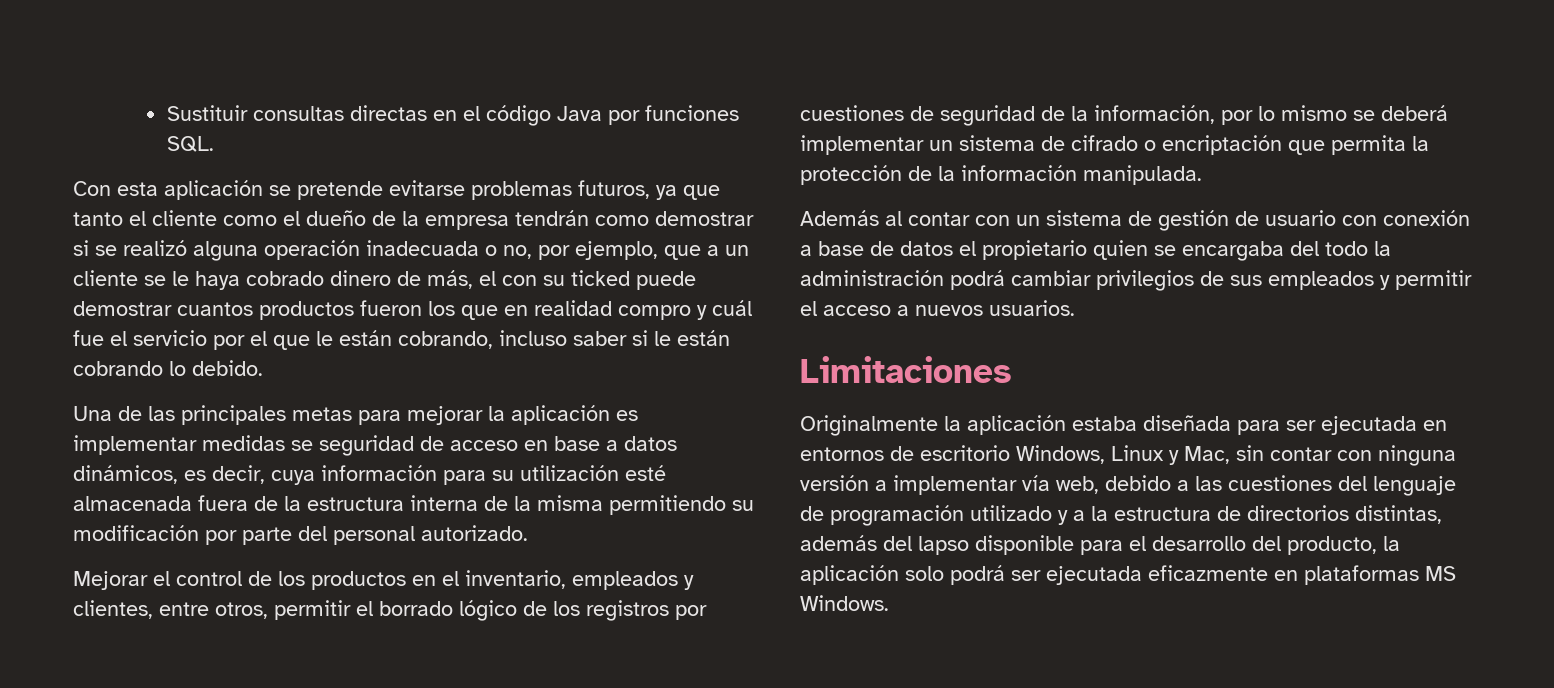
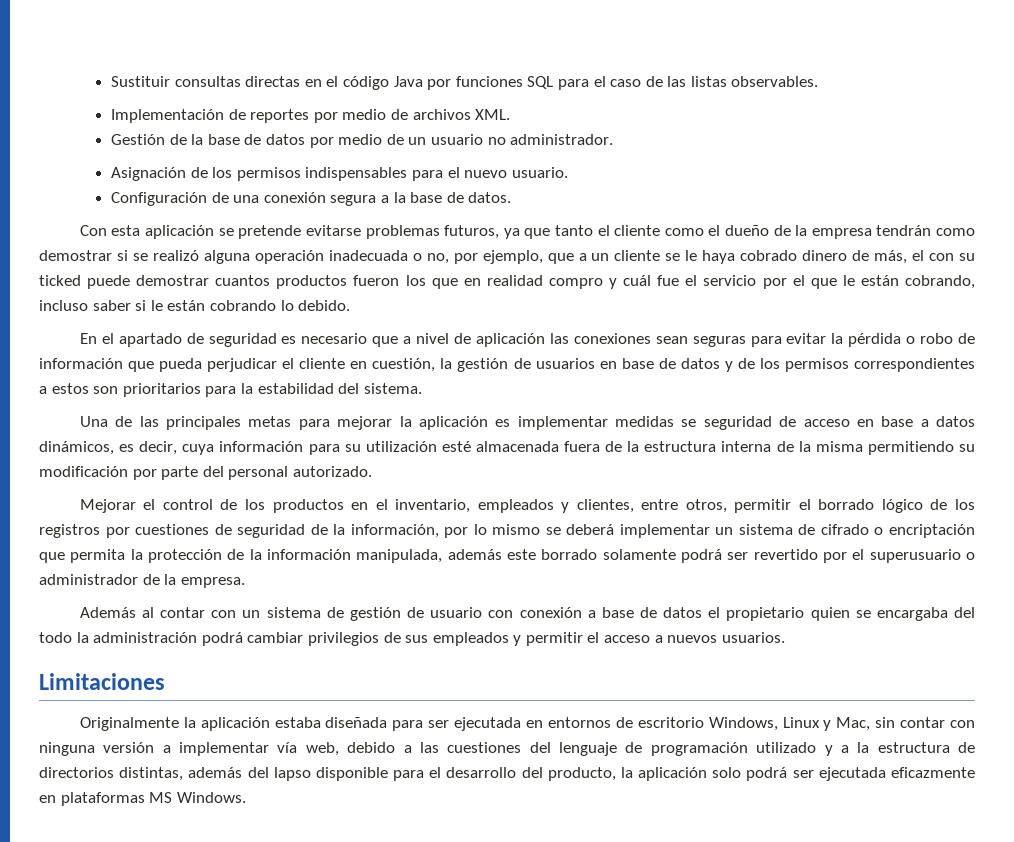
- Sustituir consultas directas en el código Java por funciones SQL.
+ Sustituir consultas directas en el código Java por funciones SQL para el caso de las listas observables.
+ Implementación de reportes por medio de archivos XML.
+ Gestión de la base de datos por medio de un usuario no administrador.
+ Asignación de los permisos indispensables para el nuevo usuario.
+ Configuración de una conexión segura a la base de datos.
+ En el apartado de seguridad es necesario que a nivel de aplicación las conexiones sean seguras para evitar la pérdida o robo de información que pueda perjudicar el cliente en cuestión, la gestión de usuarios en base de datos y de los permisos correspondientes a estos son prioritarios para la estabilidad del sistema.
- Mejorar el control de los productos en el inventario, empleados y clientes, entre otros, permitir el borrado lógico de los registros por cuestiones de seguridad de la información, por lo mismo se deberá implementar un sistema de cifrado o encriptación que permita la protección de la información manipulada.
+ Mejorar el control de los productos en el inventario, empleados y clientes, entre otros, permitir el borrado lógico de los registros por cuestiones de seguridad de la información, por lo mismo se deberá implementar un sistema de cifrado o encriptación que permita la protección de la información manipulada, además este borrado solamente podrá ser revertido por el superusuario o administrador de la empresa.

